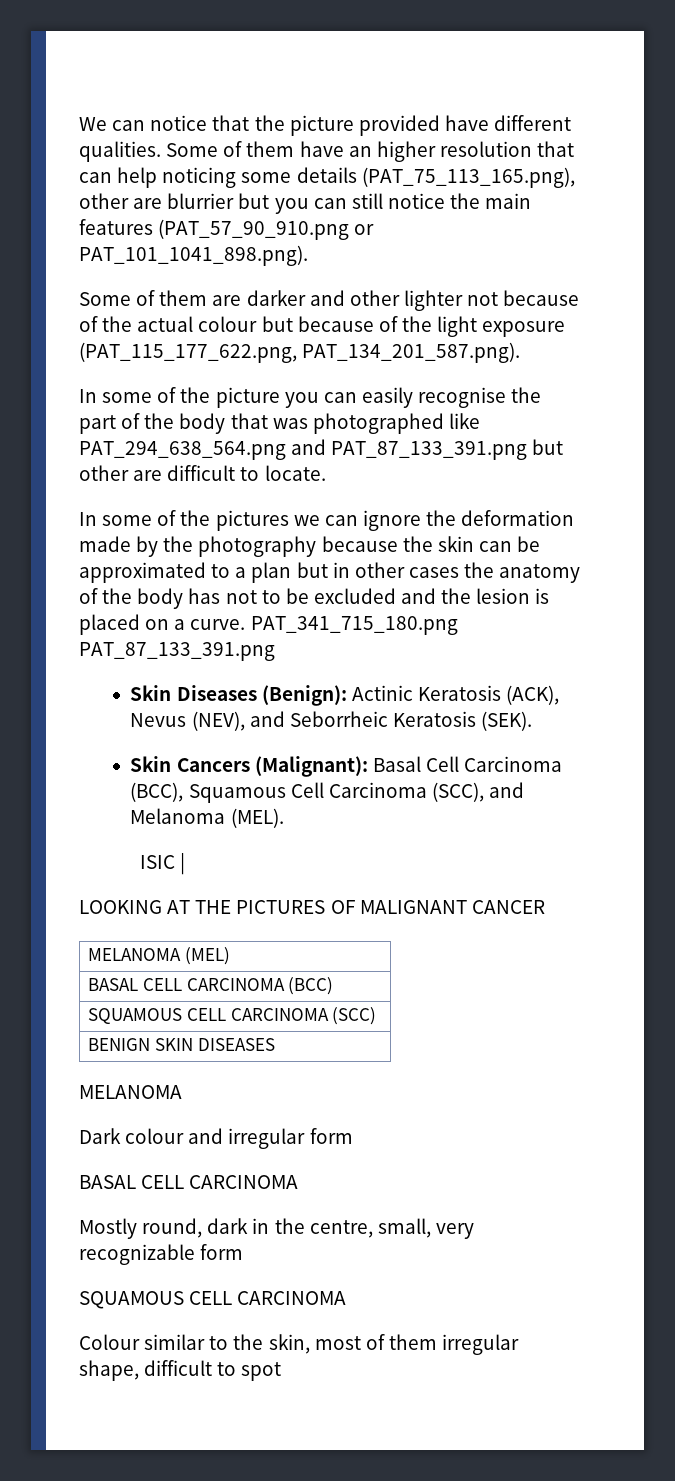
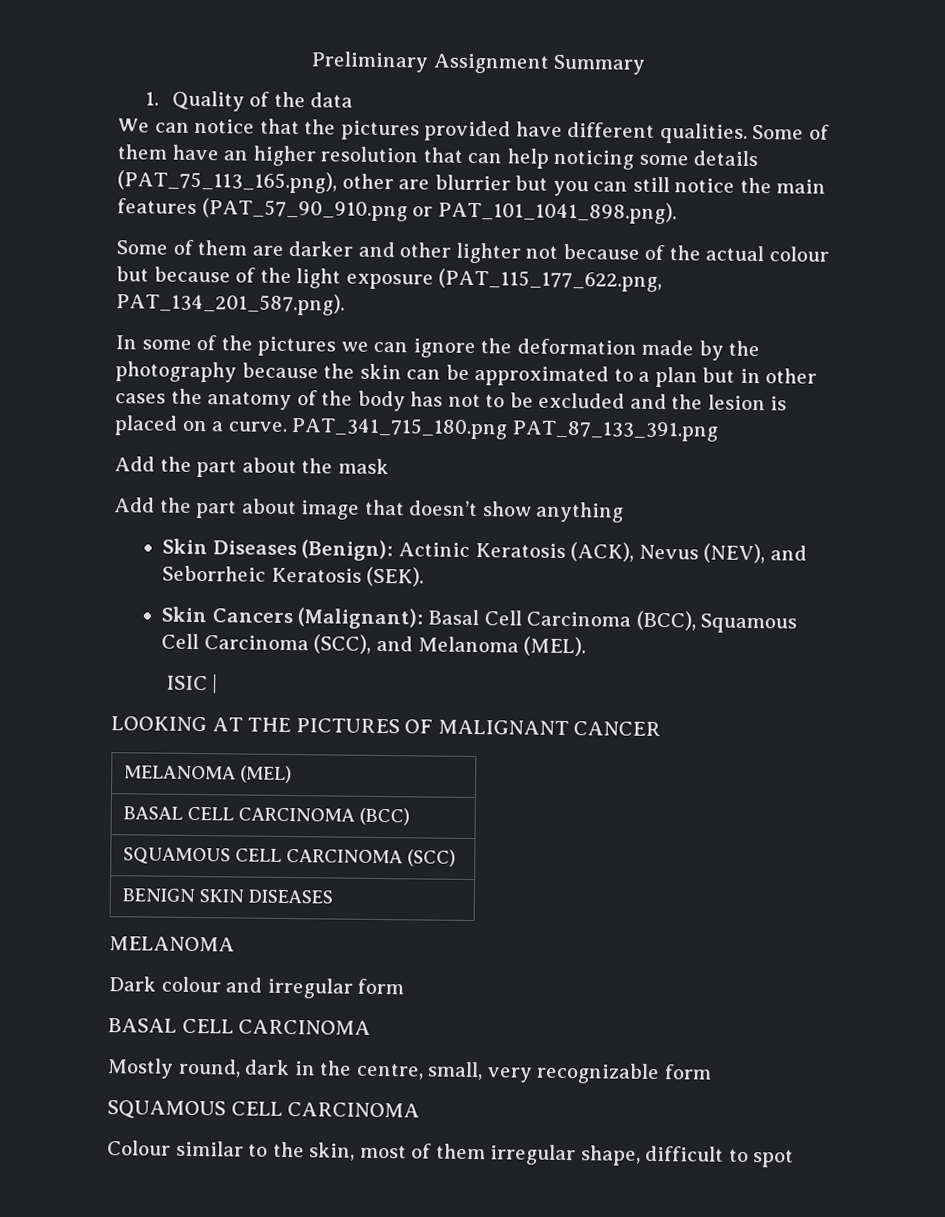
+ Preliminary Assignment Summary
+ 1. Quality of the data
- We can notice that the picture provided have different qualities.
+ We can notice that the pictures provided have different qualities.
- In some of the picture you can easily recognise the part of the body that was photographed like PAT_294_638_564.png and PAT_87_133_391.png but other are difficult to locate.
+ Add the part about the mask
+ Add the part about image that doesn’t show anything

